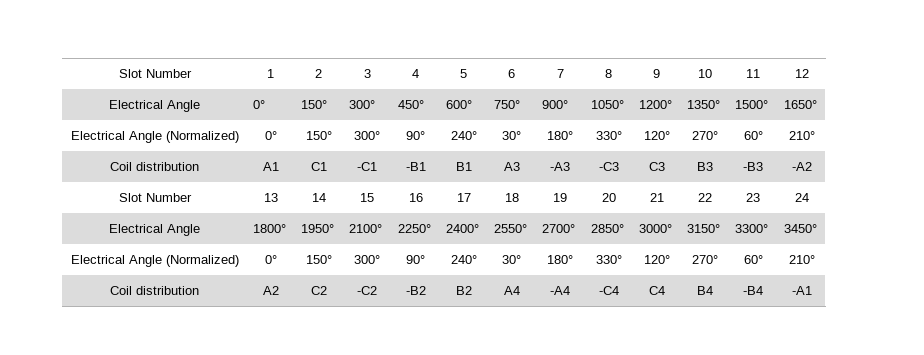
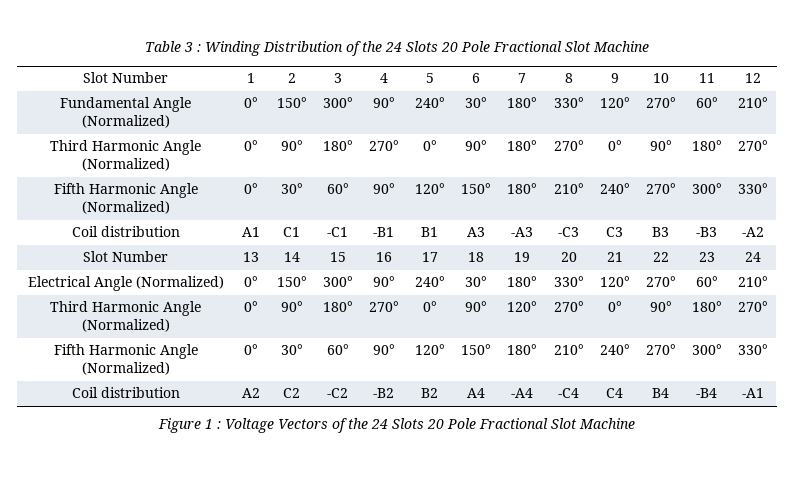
+ Table 3 : Winding Distribution of the 24 Slots 20 Pole Fractional Slot Machine
- Electrical Angle | 0° | 150° | 300° | 450° | 600° | 750° | 900° | 1050° | 1200° | 1350° | 1500° | 1650°
- Electrical Angle (Normalized) | 0° | 150° | 300° | 90° | 240° | 30° | 180° | 330° | 120° | 270° | 60° | 210°
+ Fundamental Angle (Normalized) | 0° | 150° | 300° | 90° | 240° | 30° | 180° | 330° | 120° | 270° | 60° | 210°
+ Third Harmonic Angle (Normalized) | 0° | 90° | 180° | 270° | 0° | 90° | 180° | 270° | 0° | 90° | 180° | 270°
+ Fifth Harmonic Angle (Normalized) | 0° | 30° | 60° | 90° | 120° | 150° | 180° | 210° | 240° | 270° | 300° | 330°
- Electrical Angle | 1800° | 1950° | 2100° | 2250° | 2400° | 2550° | 2700° | 2850° | 3000° | 3150° | 3300° | 3450°
+ Third Harmonic Angle (Normalized) | 0° | 90° | 180° | 270° | 0° | 90° | 120° | 270° | 0° | 90° | 180° | 270°
+ Fifth Harmonic Angle (Normalized) | 0° | 30° | 60° | 90° | 120° | 150° | 180° | 210° | 240° | 270° | 300° | 330°
+ Figure 1 : Voltage Vectors of the 24 Slots 20 Pole Fractional Slot Machine

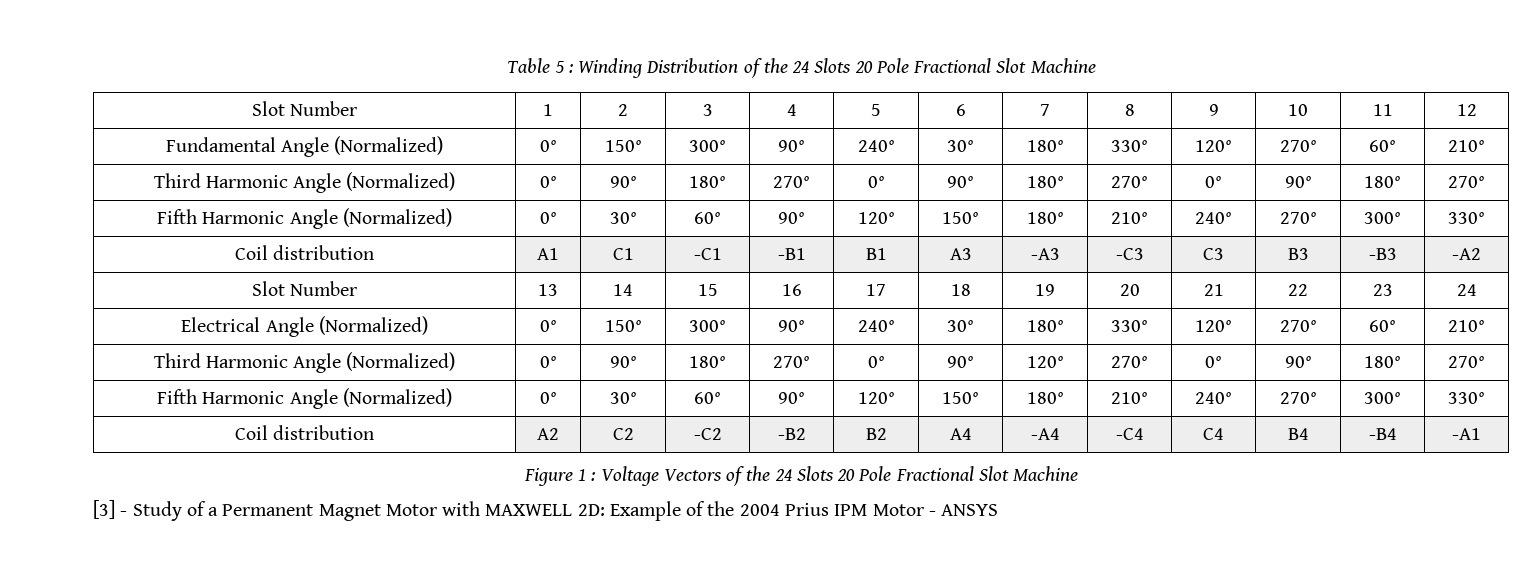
- Table 3 : Winding Distribution of the 24 Slots 20 Pole Fractional Slot Machine
+ Table 5 : Winding Distribution of the 24 Slots 20 Pole Fractional Slot Machine
+ [3] - Study of a Permanent Magnet Motor with MAXWELL 2D: Example of the 2004 Prius IPM Motor - ANSYS

